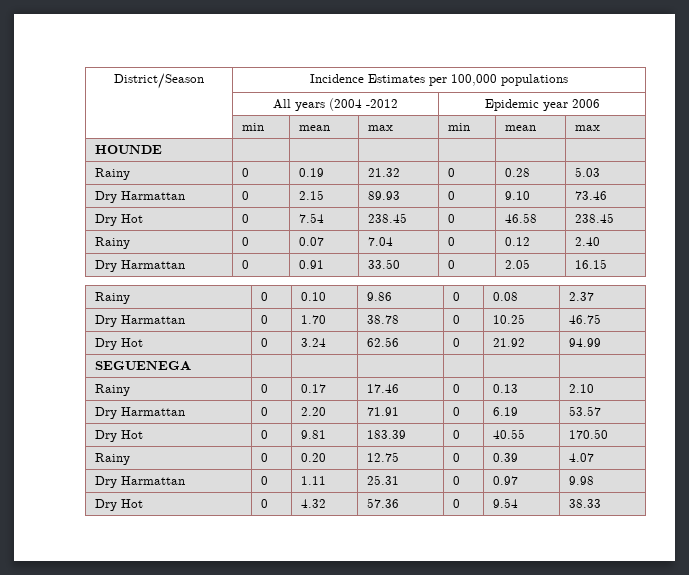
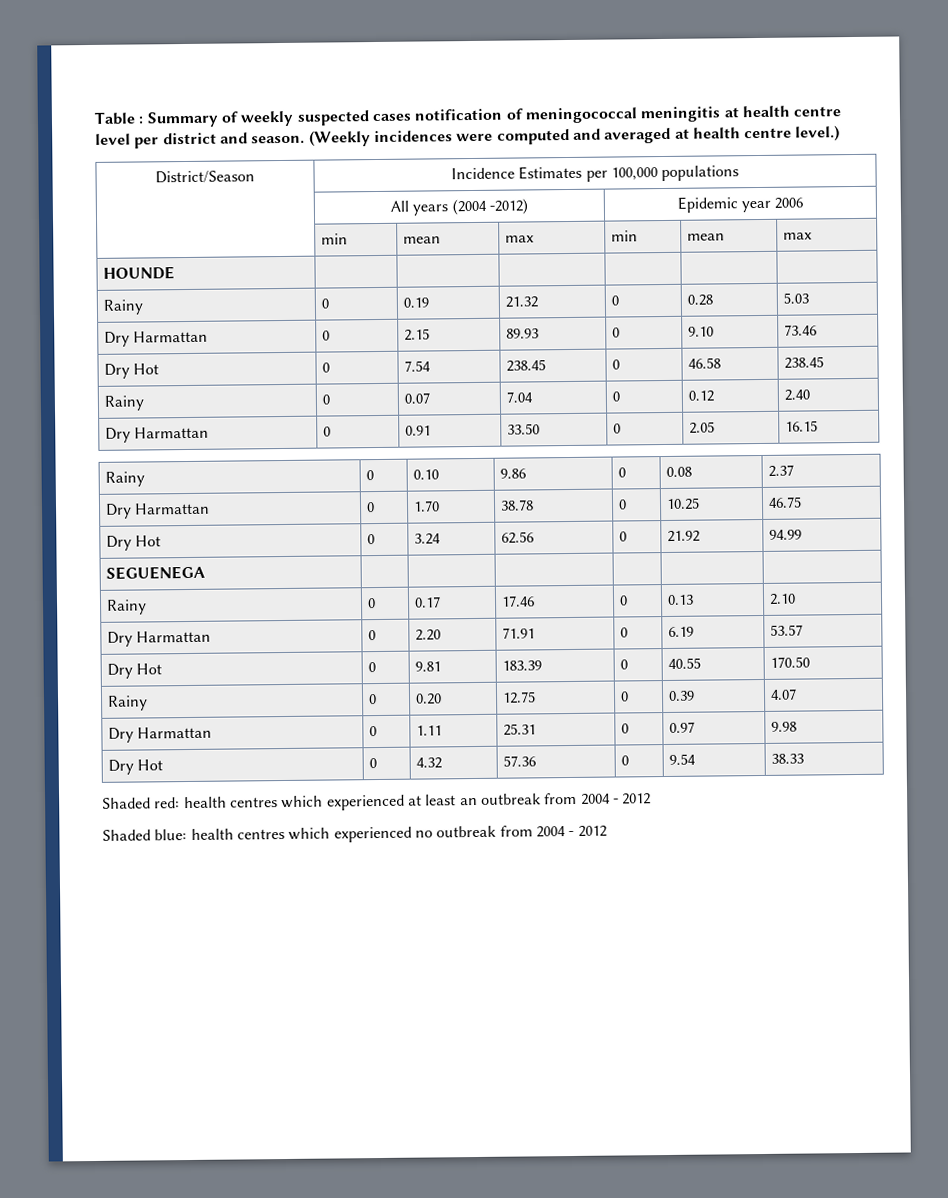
+ Table : Summary of weekly suspected cases notification of meningococcal meningitis at health centre level per district and season. (Weekly incidences were computed and averaged at health centre level.)
- | All years (2004 -2012 | Epidemic year 2006
+ | All years (2004 -2012) | Epidemic year 2006
+ Shaded red: health centres which experienced at least an outbreak from 2004 - 2012
+ Shaded blue: health centres which experienced no outbreak from 2004 - 2012

